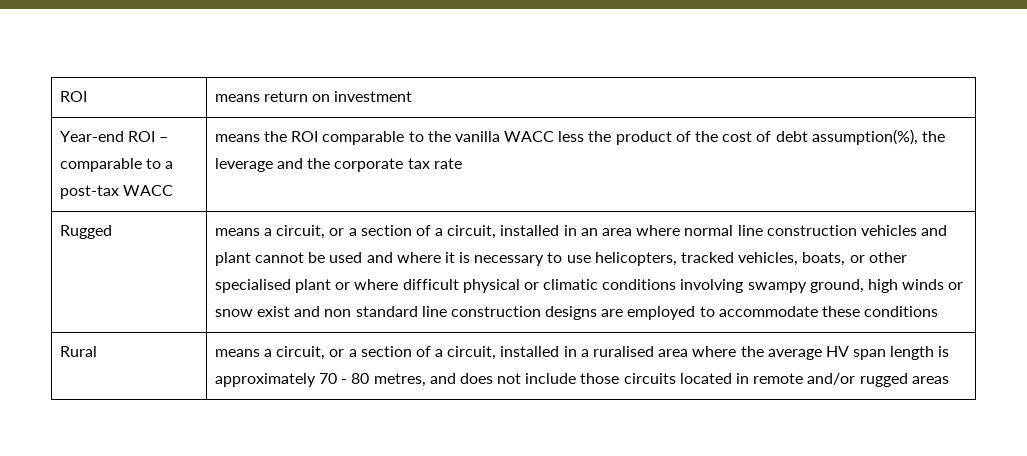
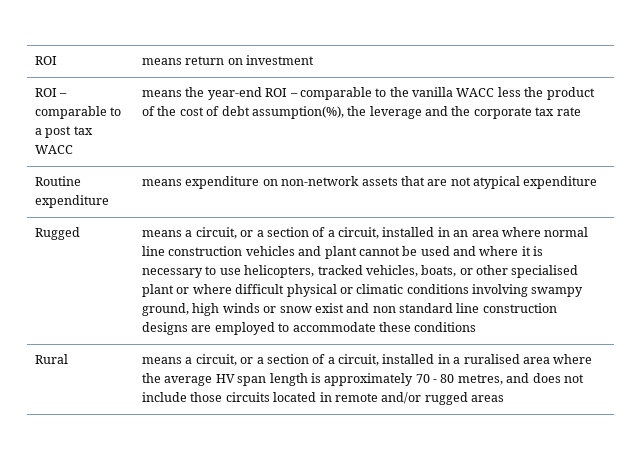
- Year-end ROI – comparable to a post-tax WACC | means the ROI comparable to the vanilla WACC less the product of the cost of debt assumption(%), the leverage and the corporate tax rate
+ ROI – comparable to a post tax WACC | means the year-end ROI – comparable to the vanilla WACC less the product of the cost of debt assumption(%), the leverage and the corporate tax rate
+ Routine expenditure | means expenditure on non-network assets that are not atypical expenditure

